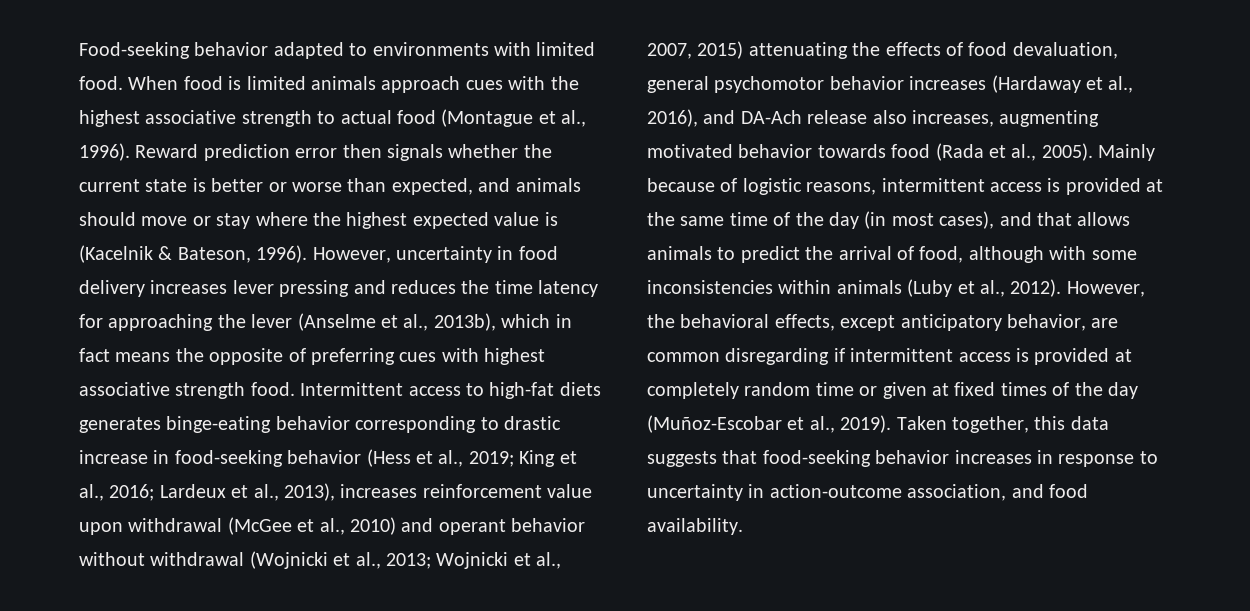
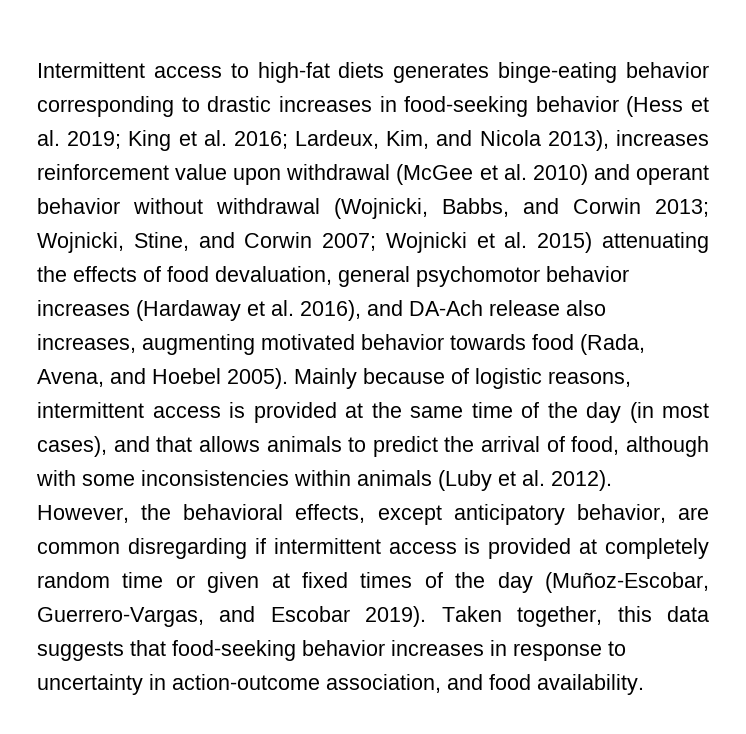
- Food-seeking behavior adapted to environments with limited food. When food is limited animals approach cues with the highest associative strength to actual food (Montague et al., 1996). Reward prediction error then signals whether the current state is better or worse than expected, and animals should move or stay where the highest expected value is (Kacelnik & Bateson, 1996). However, uncertainty in food delivery increases lever pressing and reduces the time latency for approaching the lever (Anselme et al., 2013b), which in fact means the opposite of preferring cues with highest associative strength food. Intermittent access to high-fat diets generates binge-eating behavior corresponding to drastic increase in food-seeking behavior (Hess et al., 2019; King et al., 2016; Lardeux et al., 2013), increases reinforcement value upon withdrawal (McGee et al., 2010) and operant behavior without withdrawal (Wojnicki et al., 2013; Wojnicki et al., 2007, 2015) attenuating the effects of food devaluation, general psychomotor behavior increases (Hardaway et al., 2016), and DA-Ach release also increases, augmenting motivated behavior towards food (Rada et al., 2005).
+ Intermittent access to high-fat diets generates binge-eating behavior corresponding to drastic increases in food-seeking behavior (Hess et al. 2019; King et al. 2016; Lardeux, Kim, and Nicola 2013), increases reinforcement value upon withdrawal (McGee et al. 2010) and operant behavior without withdrawal (Wojnicki, Babbs, and Corwin 2013; Wojnicki, Stine, and Corwin 2007; Wojnicki et al. 2015) attenuating the effects of food devaluation, general psychomotor behavior increases (Hardaway et al. 2016), and DA-Ach release also increases, augmenting motivated behavior towards food (Rada, Avena, and Hoebel 2005).
- Mainly because of logistic reasons, intermittent access is provided at the same time of the day (in most cases), and that allows animals to predict the arrival of food, although with some inconsistencies within animals (Luby et al., 2012).
+ Mainly because of logistic reasons, intermittent access is provided at the same time of the day (in most cases), and that allows animals to predict the arrival of food, although with some inconsistencies within animals (Luby et al. 2012).
- However, the behavioral effects, except anticipatory behavior, are common disregarding if intermittent access is provided at completely random time or given at fixed times of the day (Muñoz-Escobar et al., 2019).
+ However, the behavioral effects, except anticipatory behavior, are common disregarding if intermittent access is provided at completely random time or given at fixed times of the day (Muñoz-Escobar, Guerrero-Vargas, and Escobar 2019).

